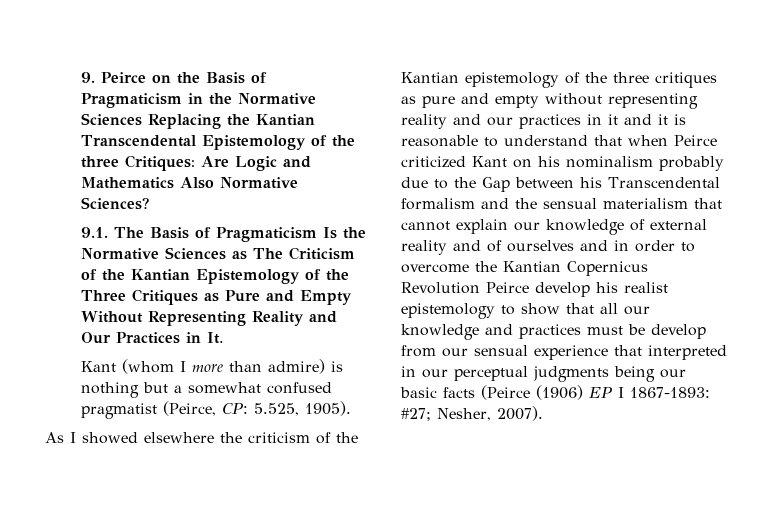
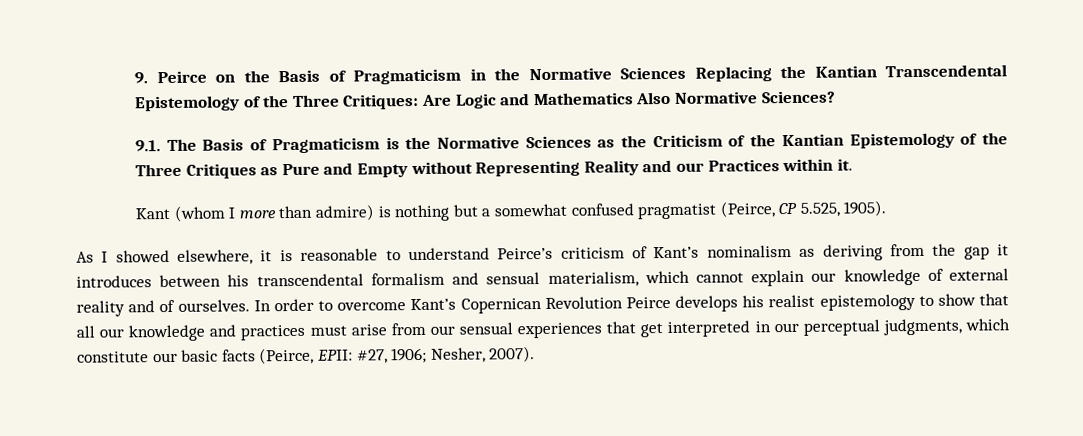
- 9. Peirce on the Basis of Pragmaticism in the Normative Sciences Replacing the Kantian Transcendental Epistemology of the three Critiques: Are Logic and Mathematics Also Normative Sciences?
+ 9. Peirce on the Basis of Pragmaticism in the Normative Sciences Replacing the Kantian Transcendental Epistemology of the Three Critiques: Are Logic and Mathematics Also Normative Sciences?
- 9.1. The Basis of Pragmaticism Is the Normative Sciences as The Criticism of the Kantian Epistemology of the Three Critiques as Pure and Empty Without Representing Reality and Our Practices in It.
+ 9.1. The Basis of Pragmaticism is the Normative Sciences as the Criticism of the Kantian Epistemology of the Three Critiques as Pure and Empty without Representing Reality and our Practices within it.
- Kant (whom I more than admire) is nothing but a somewhat confused pragmatist (Peirce, CP: 5.525, 1905).
+ Kant (whom I more than admire) is nothing but a somewhat confused pragmatist (Peirce, CP 5.525, 1905).
- As I showed elsewhere the criticism of the Kantian epistemology of the three critiques as pure and empty without representing reality and our practices in it and it is reasonable to understand that when Peirce criticized Kant on his nominalism probably due to the Gap between his Transcendental formalism and the sensual materialism that cannot explain our knowledge of external reality and of ourselves and in order to overcome the Kantian Copernicus Revolution Peirce develop his realist epistemology to show that all our knowledge and practices must be develop from our sensual experience that interpreted in our perceptual judgments being our basic facts (Peirce (1906) EP I 1867-1893: #27; Nesher, 2007).
+ As I showed elsewhere, it is reasonable to understand Peirce’s criticism of Kant’s nominalism as deriving from the gap it introduces between his transcendental formalism and sensual materialism, which cannot explain our knowledge of external reality and of ourselves. In order to overcome Kant’s Copernican Revolution Peirce develops his realist epistemology to show that all our knowledge and practices must arise from our sensual experiences that get interpreted in our perceptual judgments, which constitute our basic facts (Peirce, EPII: #27, 1906; Nesher, 2007).

